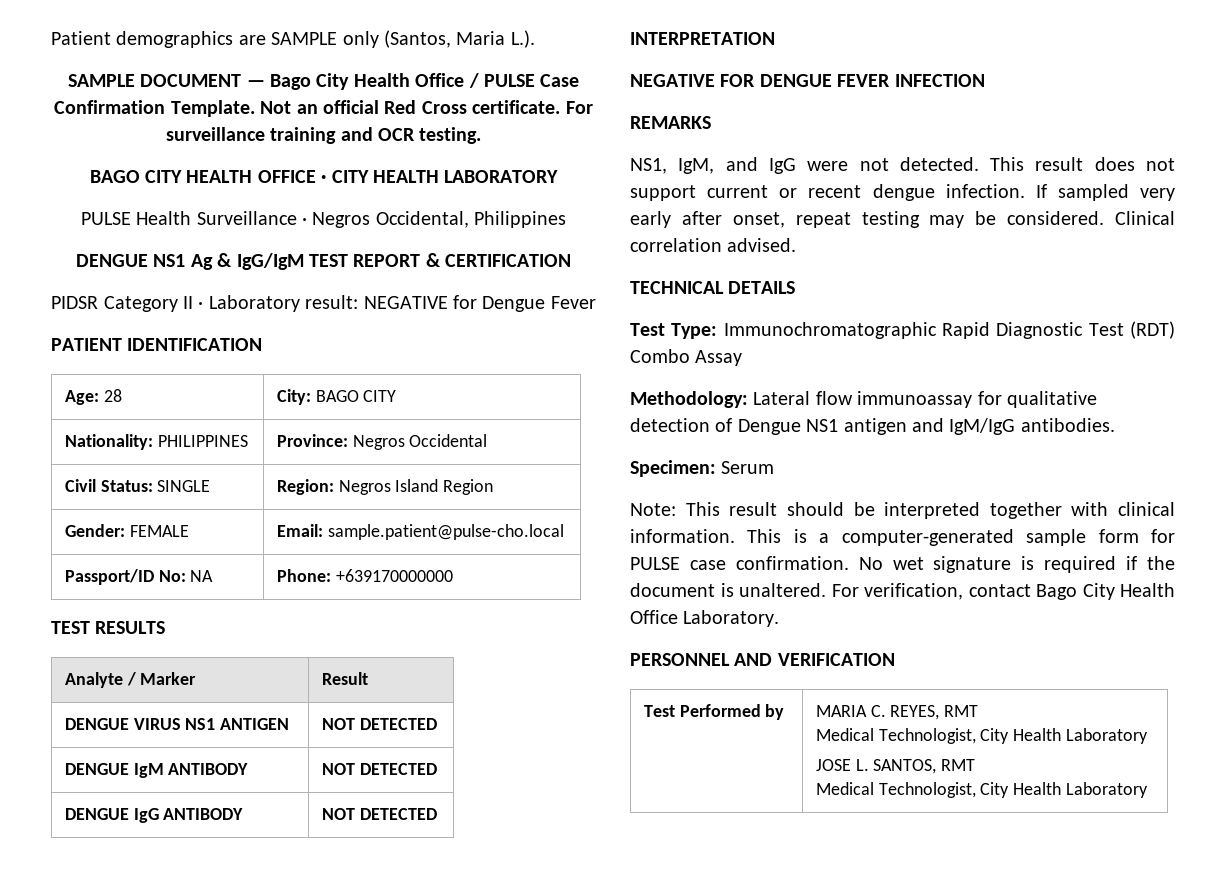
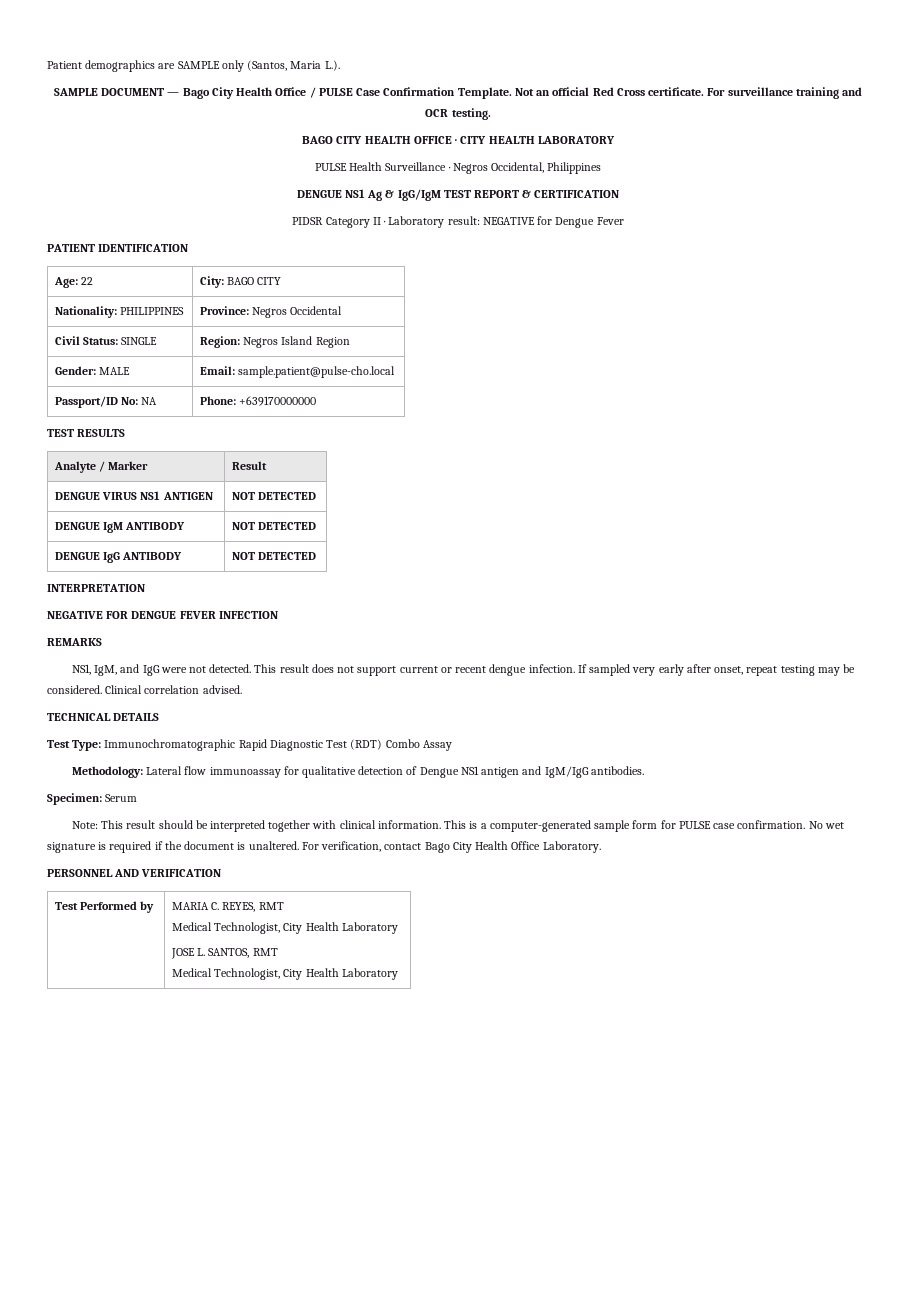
- Age: 28 | City: BAGO CITY
+ Age: 22 | City: BAGO CITY
- Gender: FEMALE | Email: sample.patient@pulse-cho.local
+ Gender: MALE | Email: sample.patient@pulse-cho.local

